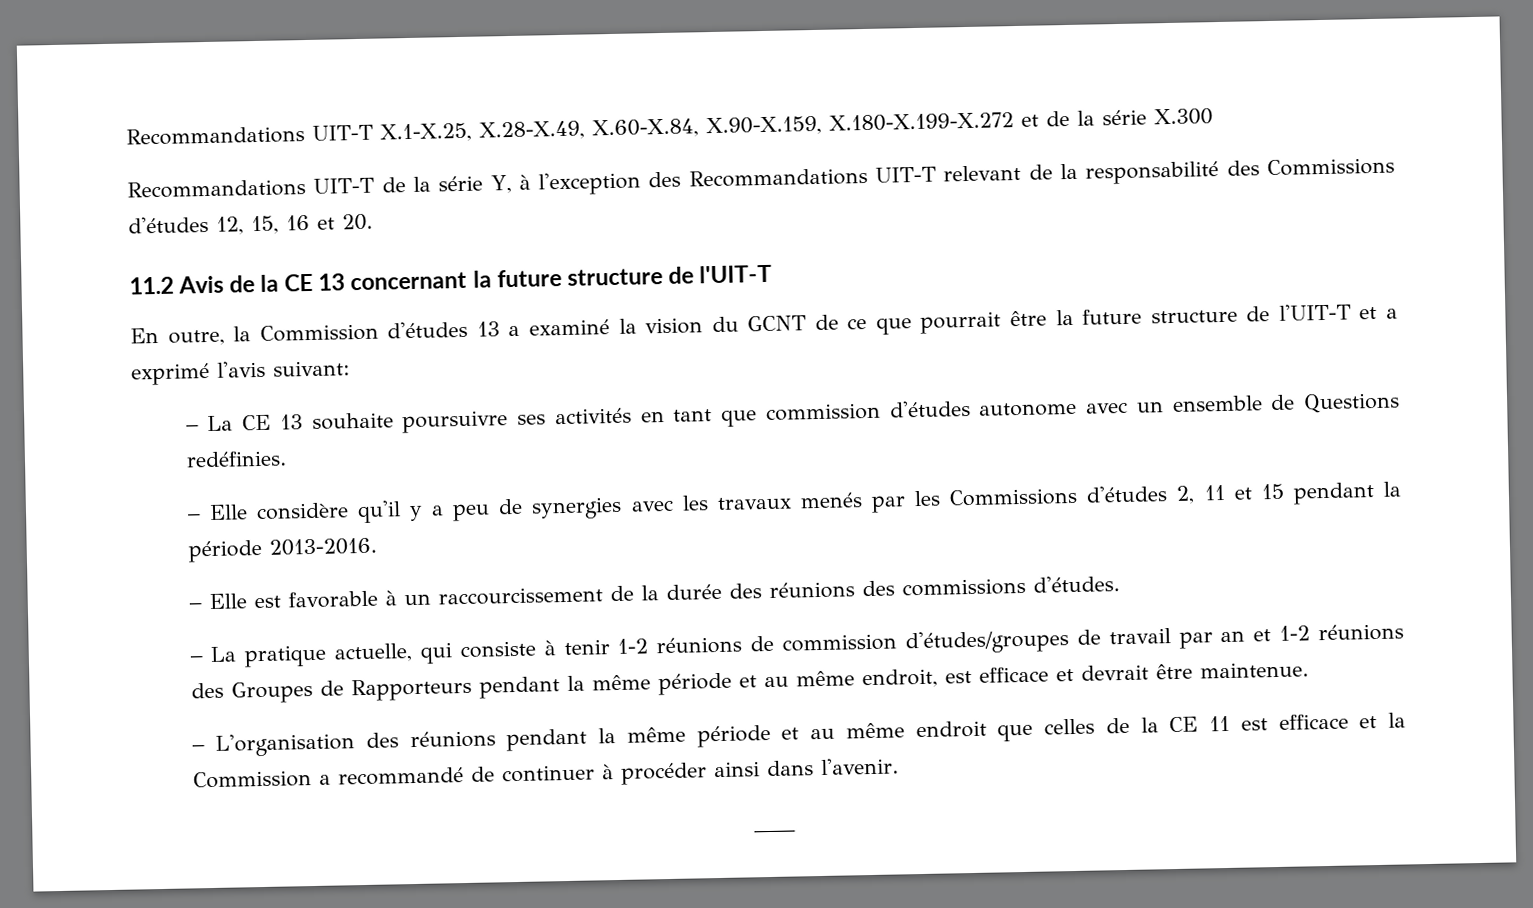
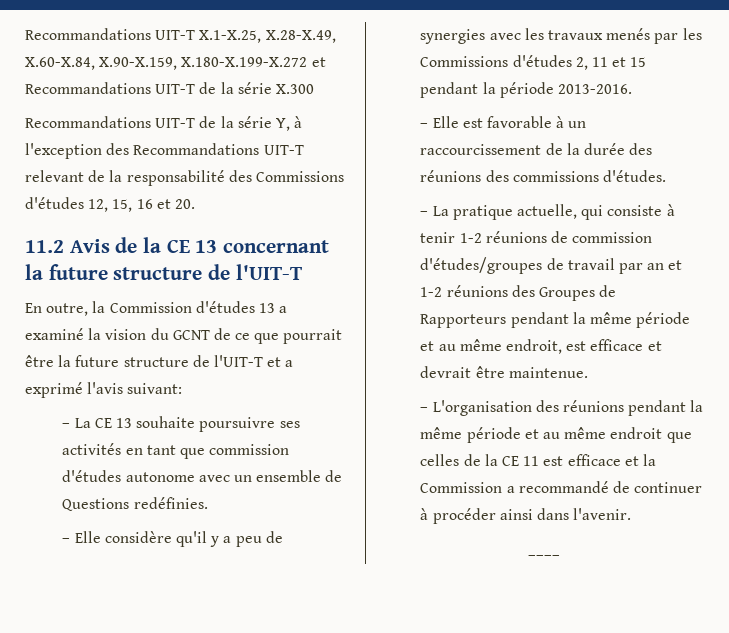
- Recommandations UIT-T X.1-X.25, X.28-X.49, X.60-X.84, X.90-X.159, X.180-X.199-X.272 et de la série X.300
+ Recommandations UIT-T X.1-X.25, X.28-X.49, X.60-X.84, X.90-X.159, X.180-X.199-X.272 et Recommandations UIT-T de la série X.300

